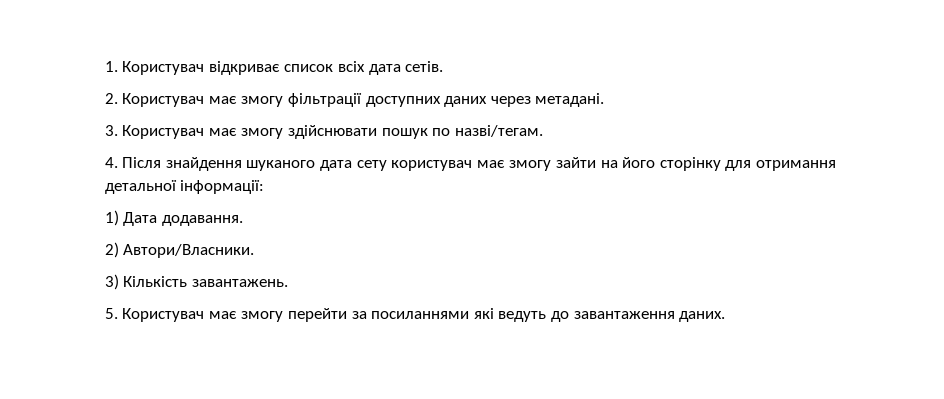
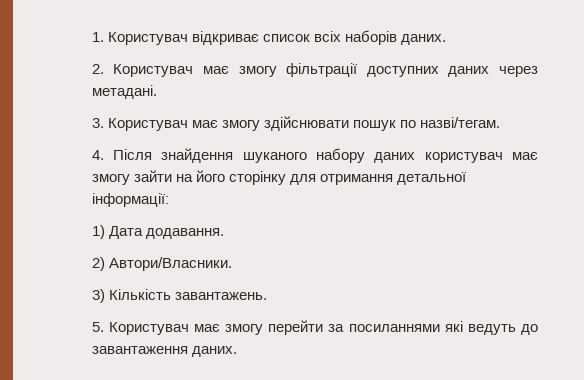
- 1. Користувач відкриває список всіх дата сетів.
+ 1. Користувач відкриває список всіх наборів даних.
- 4. Після знайдення шуканого дата сету користувач має змогу зайти на його сторінку для отримання детальної інформації:
+ 4. Після знайдення шуканого набору даних користувач має змогу зайти на його сторінку для отримання детальної інформації:

